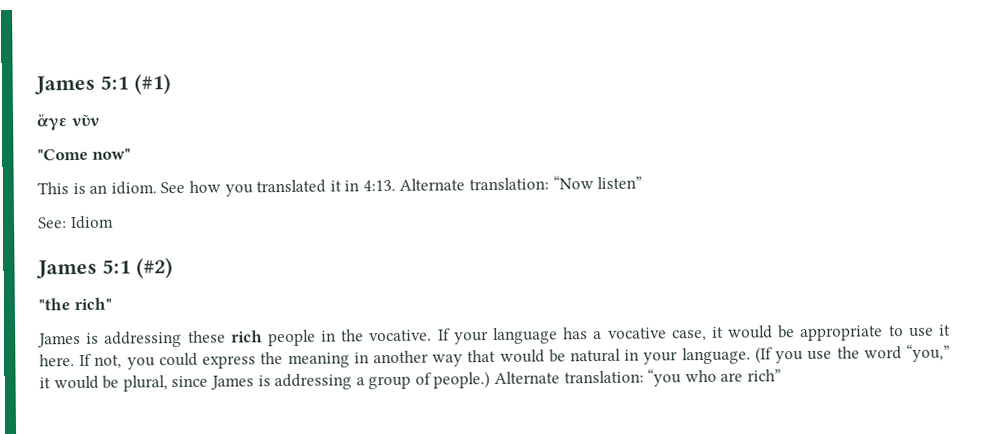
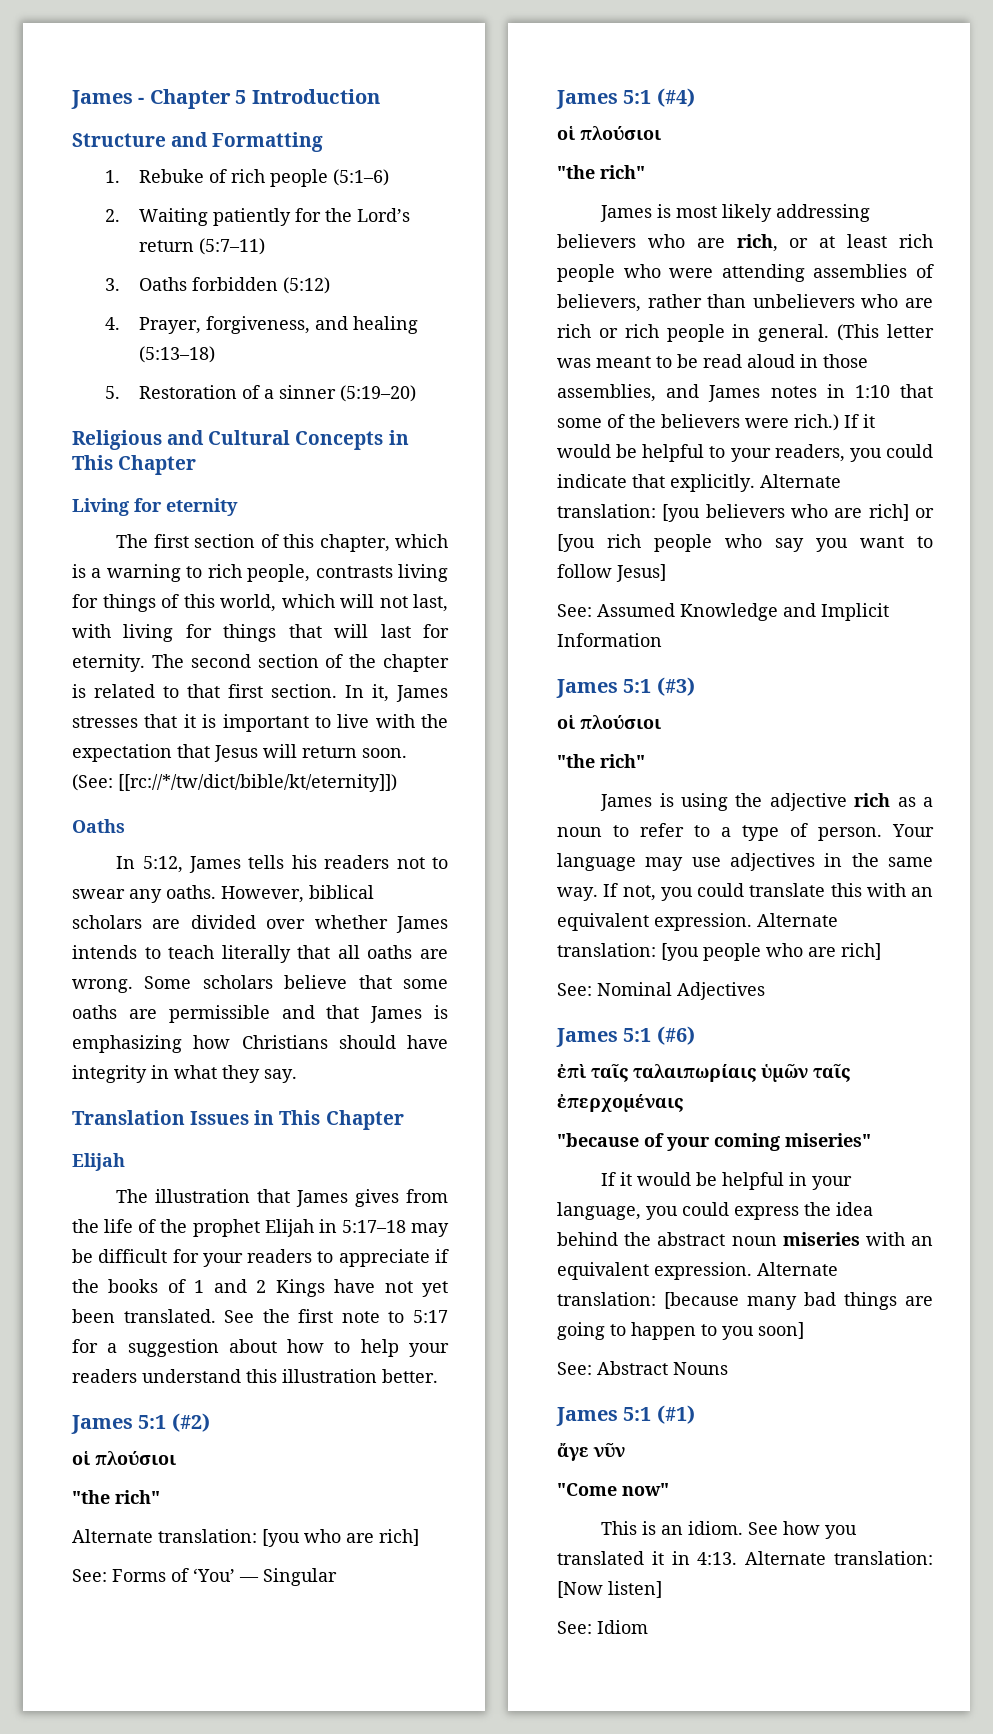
+ James - Chapter 5 Introduction
+ Structure and Formatting
+ 1. Rebuke of rich people (5:1–6)
+ 2. Waiting patiently for the Lord’s return (5:7–11)
+ 3. Oaths forbidden (5:12)
+ 4. Prayer, forgiveness, and healing (5:13–18)
+ 5. Restoration of a sinner (5:19–20)
+ Religious and Cultural Concepts in This Chapter
+ Living for eternity
+ The first section of this chapter, which is a warning to rich people, contrasts living for things of this world, which will not last, with living for things that will last for eternity. The second section of the chapter is related to that first section. In it, James stresses that it is important to live with the expectation that Jesus will return soon. (See: [[rc://*/tw/dict/bible/kt/eternity]])
+ Oaths
+ In 5:12, James tells his readers not to swear any oaths. However, biblical scholars are divided over whether James intends to teach literally that all oaths are wrong. Some scholars believe that some oaths are permissible and that James is emphasizing how Christians should have integrity in what they say.
+ Translation Issues in This Chapter
+ Elijah
+ The illustration that James gives from the life of the prophet Elijah in 5:17–18 may be difficult for your readers to appreciate if the books of 1 and 2 Kings have not yet been translated. See the first note to 5:17 for a suggestion about how to help your readers understand this illustration better.
+ James 5:1 (#2)
+ οἱ πλούσιοι
+ "the rich"
+ Alternate translation: [you who are rich]
+ See: Forms of ‘You’ — Singular
+ James 5:1 (#4)
+ οἱ πλούσιοι
+ "the rich"
+ James is most likely addressing believers who are rich, or at least rich people who were attending assemblies of believers, rather than unbelievers who are rich or rich people in general. (This letter was meant to be read aloud in those assemblies, and James notes in 1:10 that some of the believers were rich.) If it would be helpful to your readers, you could indicate that explicitly. Alternate translation: [you believers who are rich] or [you rich people who say you want to follow Jesus]
+ See: Assumed Knowledge and Implicit Information
+ James 5:1 (#3)
+ οἱ πλούσιοι
+ "the rich"
+ James is using the adjective rich as a noun to refer to a type of person. Your language may use adjectives in the same way. If not, you could translate this with an equivalent expression. Alternate translation: [you people who are rich]
+ See: Nominal Adjectives
+ James 5:1 (#6)
+ ἐπὶ ταῖς ταλαιπωρίαις ὑμῶν ταῖς ἐπερχομέναις
+ "because of your coming miseries"
+ If it would be helpful in your language, you could express the idea behind the abstract noun miseries with an equivalent expression. Alternate translation: [because many bad things are going to happen to you soon]
+ See: Abstract Nouns
- Alternate translation: “Now listen”
+ Alternate translation: [Now listen]
- James 5:1 (#2)
- "the rich"
- James is addressing these rich people in the vocative. If your language has a vocative case, it would be appropriate to use it here. If not, you could express the meaning in another way that would be natural in your language. (If you use the word “you,” it would be plural, since James is addressing a group of people.) Alternate translation: “you who are rich”

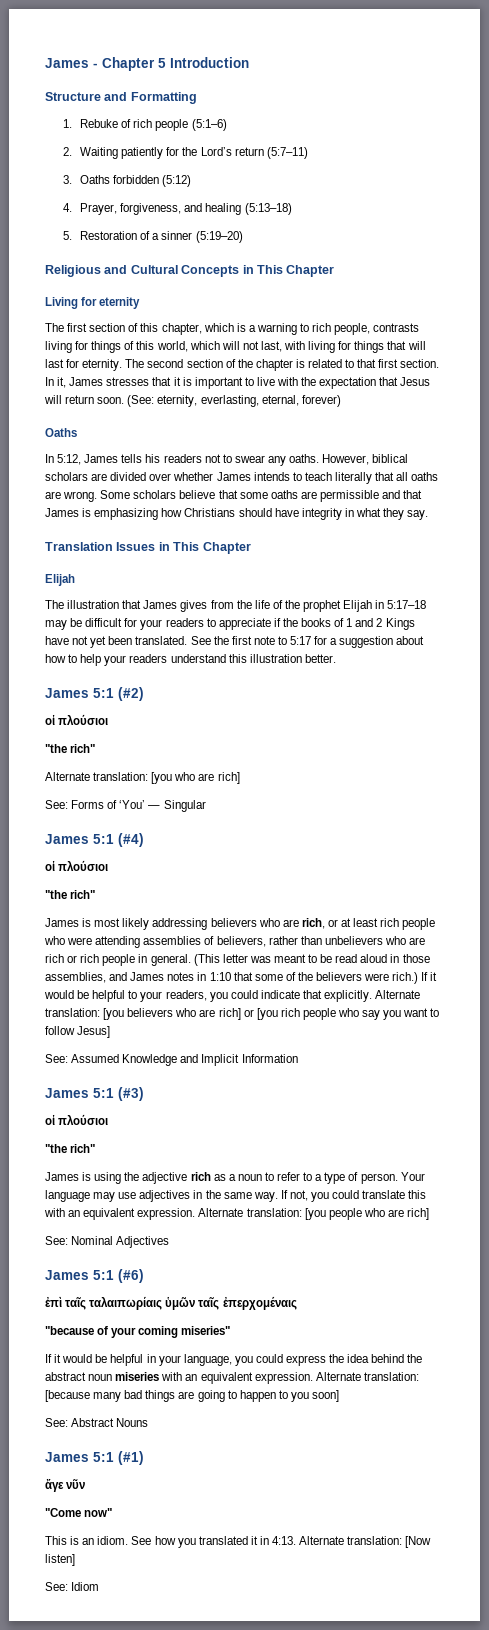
- (See: [[rc://*/tw/dict/bible/kt/eternity]])
+ (See: eternity, everlasting, eternal, forever)

